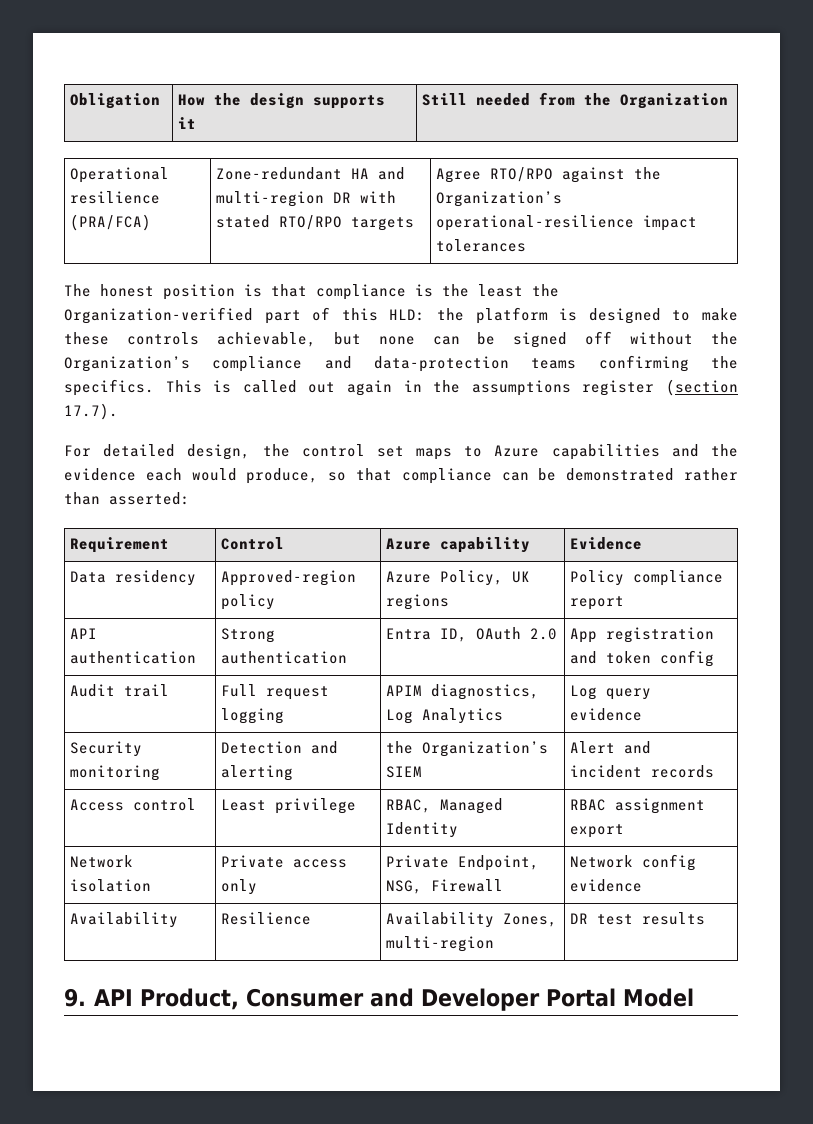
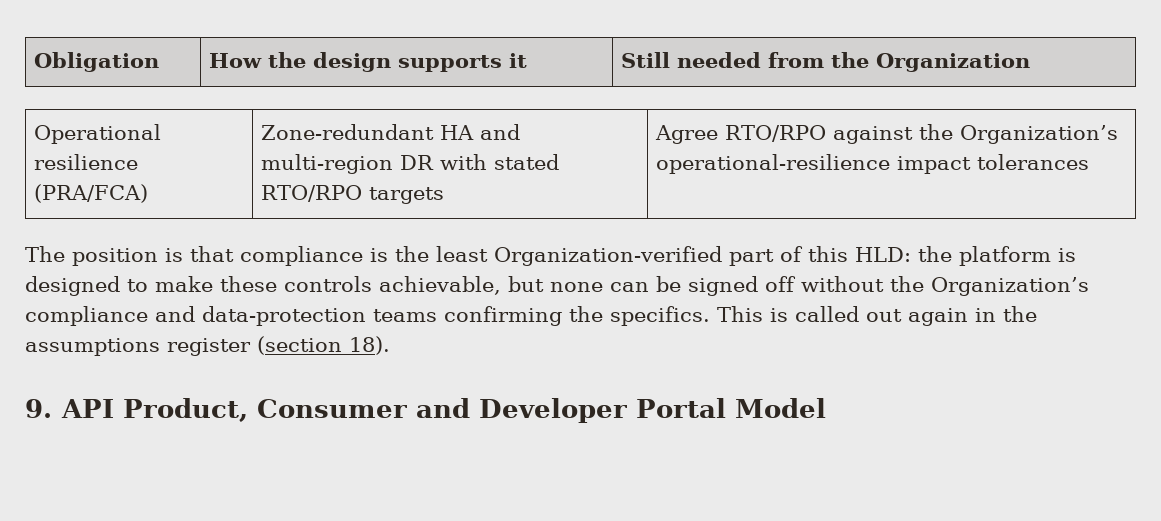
- The honest position is that compliance is the least the Organization-verified part of this HLD: the platform is designed to make these controls achievable, but none can be signed off without the Organization’s compliance and data-protection teams confirming the specifics.
+ The position is that compliance is the least Organization-verified part of this HLD: the platform is designed to make these controls achievable, but none can be signed off without the Organization’s compliance and data-protection teams confirming the specifics.
- This is called out again in the assumptions register (section 17.7).
- For detailed design, the control set maps to Azure capabilities and the evidence each would produce, so that compliance can be demonstrated rather than asserted:
- Requirement | Control | Azure capability | Evidence
- Data residency | Approved-region policy | Azure Policy, UK regions | Policy compliance report
- API authentication | Strong authentication | Entra ID, OAuth 2.0 | App registration and token config
- Audit trail | Full request logging | APIM diagnostics, Log Analytics | Log query evidence
- Security monitoring | Detection and alerting | the Organization’s SIEM | Alert and incident records
- Access control | Least privilege | RBAC, Managed Identity | RBAC assignment export
- Network isolation | Private access only | Private Endpoint, NSG, Firewall | Network config evidence
- Availability | Resilience | Availability Zones, multi-region | DR test results
+ This is called out again in the assumptions register (section 18).

